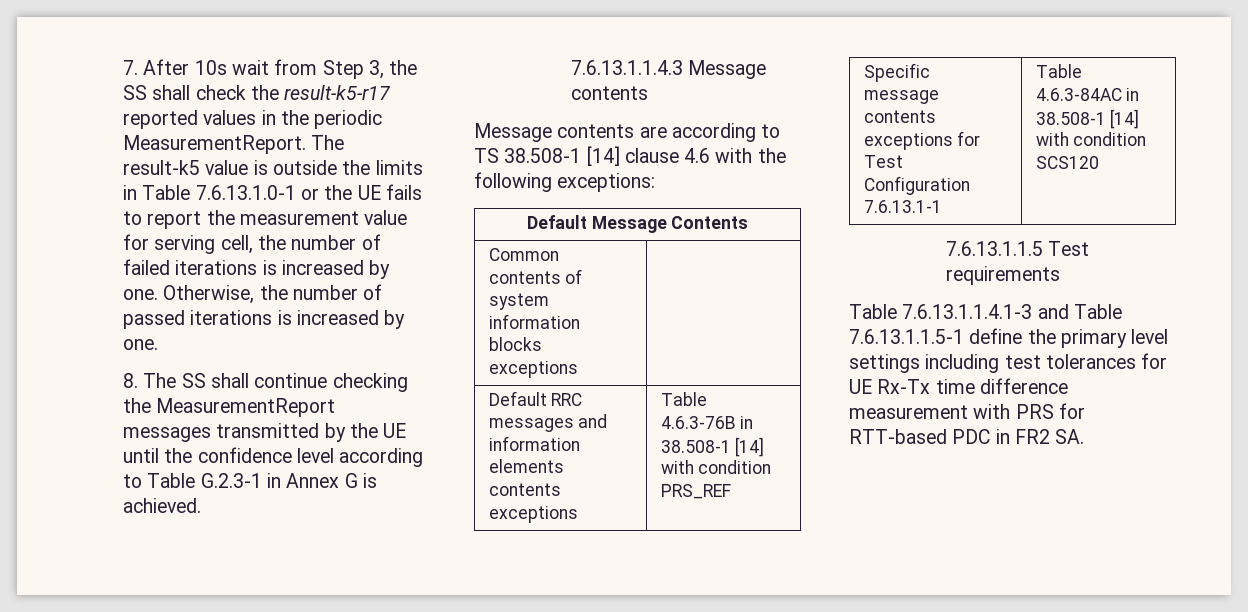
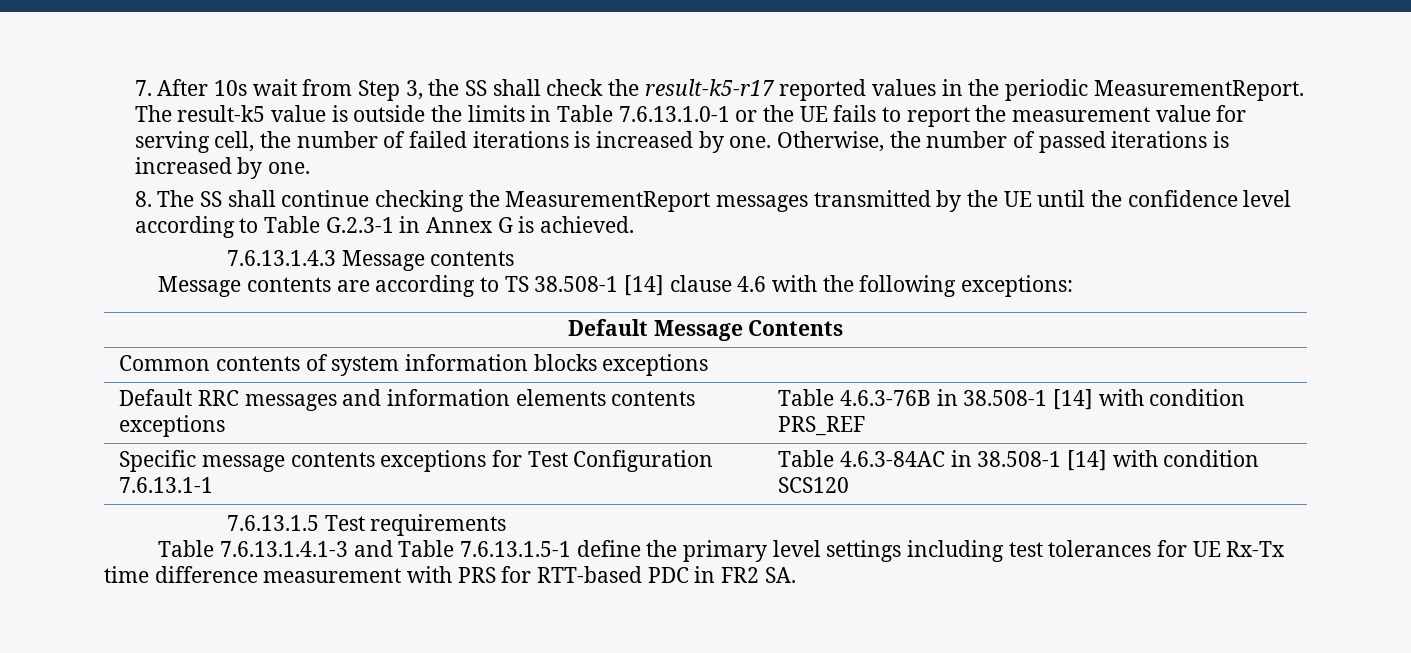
- 7.6.13.1.1.4.3 Message contents
+ 7.6.13.1.4.3 Message contents
- 7.6.13.1.1.5 Test requirements
+ 7.6.13.1.5 Test requirements
- Table 7.6.13.1.1.4.1-3 and Table 7.6.13.1.1.5-1 define the primary level settings including test tolerances for UE Rx-Tx time difference measurement with PRS for RTT-based PDC in FR2 SA.
+ Table 7.6.13.1.4.1-3 and Table 7.6.13.1.5-1 define the primary level settings including test tolerances for UE Rx-Tx time difference measurement with PRS for RTT-based PDC in FR2 SA.

